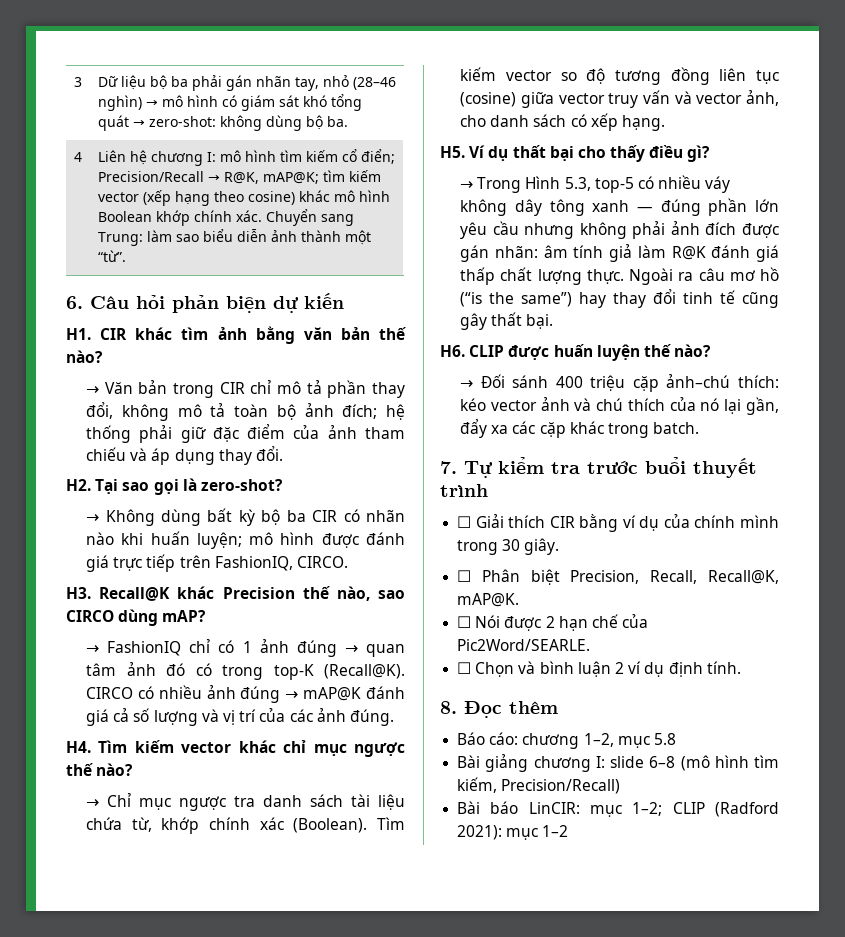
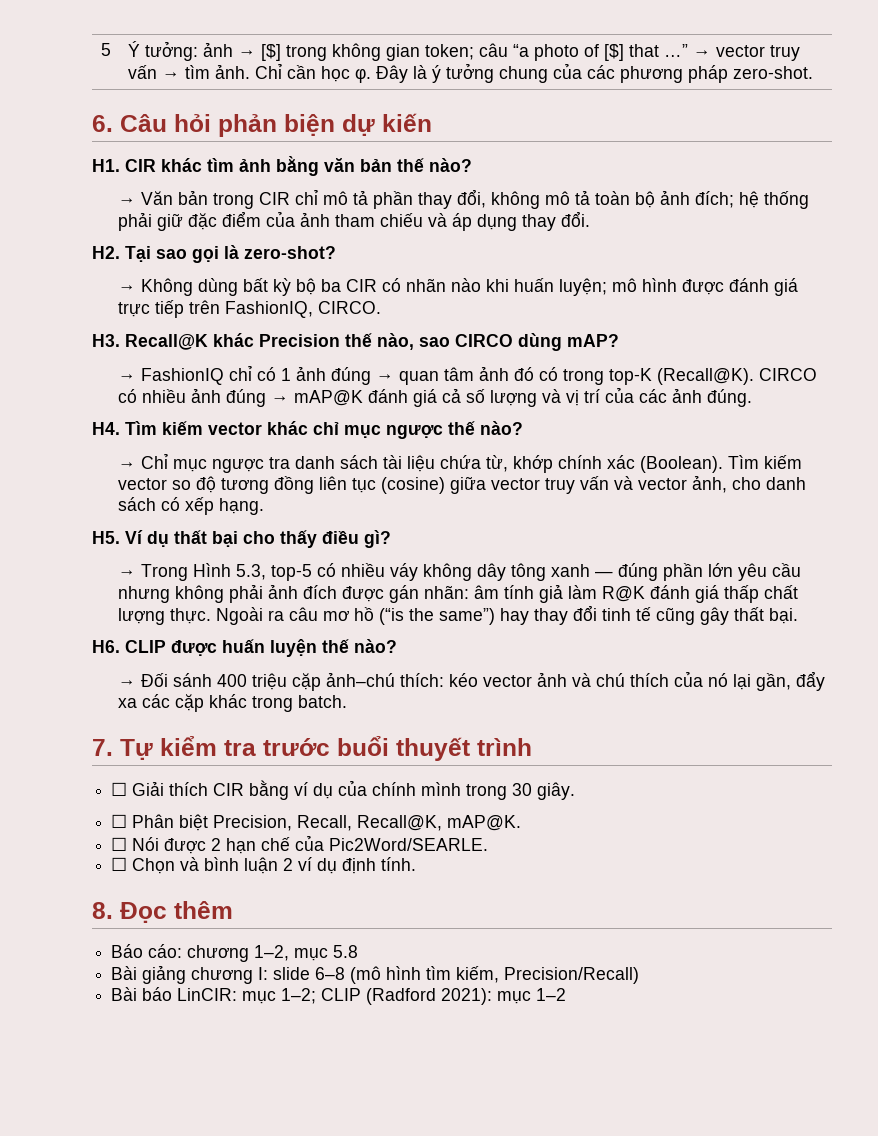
- 3 | Dữ liệu bộ ba phải gán nhãn tay, nhỏ (28–46 nghìn) → mô hình có giám sát khó tổng quát → zero-shot: không dùng bộ ba.
- 4 | Liên hệ chương I: mô hình tìm kiếm cổ điển; Precision/Recall → R@K, mAP@K; tìm kiếm vector (xếp hạng theo cosine) khác mô hình Boolean khớp chính xác. Chuyển sang Trung: làm sao biểu diễn ảnh thành một “từ”.
+ 5 | Ý tưởng: ảnh → [$] trong không gian token; câu “a photo of [$] that …” → vector truy vấn → tìm ảnh. Chỉ cần học φ. Đây là ý tưởng chung của các phương pháp zero-shot.

